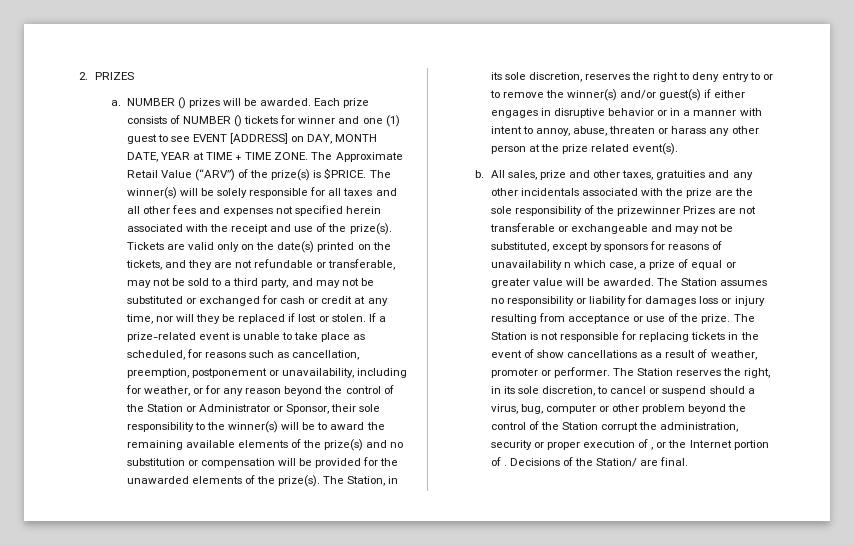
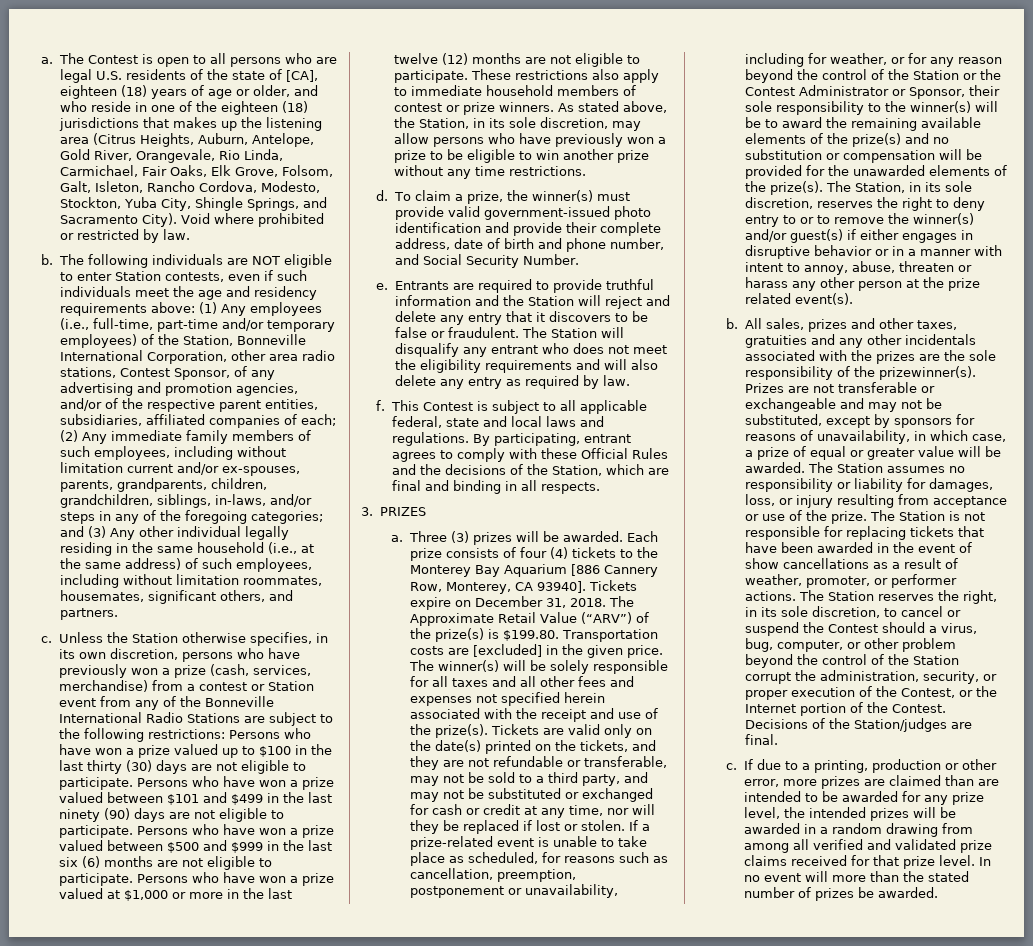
- 2. PRIZES
+ a. The Contest is open to all persons who are legal U.S. residents of the state of [CA], eighteen (18) years of age or older, and who reside in one of the eighteen (18) jurisdictions that makes up the listening area (Citrus Heights, Auburn, Antelope, Gold River, Orangevale, Rio Linda, Carmichael, Fair Oaks, Elk Grove, Folsom, Galt, Isleton, Rancho Cordova, Modesto, Stockton, Yuba City, Shingle Springs, and Sacramento City). Void where prohibited or restricted by law.
+ b. The following individuals are NOT eligible to enter Station contests, even if such individuals meet the age and residency requirements above: (1) Any employees (i.e., full-time, part-time and/or temporary employees) of the Station, Bonneville International Corporation, other area radio stations, Contest Sponsor, of any advertising and promotion agencies, and/or of the respective parent entities, subsidiaries, affiliated companies of each; (2) Any immediate family members of such employees, including without limitation current and/or ex-spouses, parents, grandparents, children, grandchildren, siblings, in-laws, and/or steps in any of the foregoing categories; and (3) Any other individual legally residing in the same household (i.e., at the same address) of such employees, including without limitation roommates, housemates, significant others, and partners.
+ c. Unless the Station otherwise specifies, in its own discretion, persons who have previously won a prize (cash, services, merchandise) from a contest or Station event from any of the Bonneville International Radio Stations are subject to the following restrictions: Persons who have won a prize valued up to $100 in the last thirty (30) days are not eligible to participate. Persons who have won a prize valued between $101 and $499 in the last ninety (90) days are not eligible to participate. Persons who have won a prize valued between $500 and $999 in the last six (6) months are not eligible to participate. Persons who have won a prize valued at $1,000 or more in the last twelve (12) months are not eligible to participate. These restrictions also apply to immediate household members of contest or prize winners. As stated above, the Station, in its sole discretion, may allow persons who have previously won a prize to be eligible to win another prize without any time restrictions.
+ d. To claim a prize, the winner(s) must provide valid government-issued photo identification and provide their complete address, date of birth and phone number, and Social Security Number.
+ e. Entrants are required to provide truthful information and the Station will reject and delete any entry that it discovers to be false or fraudulent. The Station will disqualify any entrant who does not meet the eligibility requirements and will also delete any entry as required by law.
+ f. This Contest is subject to all applicable federal, state and local laws and regulations. By participating, entrant agrees to comply with these Official Rules and the decisions of the Station, which are final and binding in all respects.
+ 3. PRIZES
- NUMBER () prizes will be awarded.
+ Three (3) prizes will be awarded.
- Each prize consists of NUMBER () tickets for winner and one (1) guest to see EVENT [ADDRESS] on DAY, MONTH DATE, YEAR at TIME + TIME ZONE.
+ Each prize consists of four (4) tickets to the Monterey Bay Aquarium [886 Cannery Row, Monterey, CA 93940]. Tickets expire on December 31, 2018.
- The Approximate Retail Value (“ARV”) of the prize(s) is $PRICE.
+ The Approximate Retail Value (“ARV”) of the prize(s) is $199.80. Transportation costs are [excluded] in the given price.
- If a prize-related event is unable to take place as scheduled, for reasons such as cancellation, preemption, postponement or unavailability, including for weather, or for any reason beyond the control of the Station or Administrator or Sponsor, their sole responsibility to the winner(s) will be to award the remaining available elements of the prize(s) and no substitution or compensation will be provided for the unawarded elements of the prize(s).
+ If a prize-related event is unable to take place as scheduled, for reasons such as cancellation, preemption, postponement or unavailability, including for weather, or for any reason beyond the control of the Station or the Contest Administrator or Sponsor, their sole responsibility to the winner(s) will be to award the remaining available elements of the prize(s) and no substitution or compensation will be provided for the unawarded elements of the prize(s).
- All sales, prize and other taxes, gratuities and any other incidentals associated with the prize are the sole responsibility of the prizewinner Prizes are not transferable or exchangeable and may not be substituted, except by sponsors for reasons of unavailability n which case, a prize of equal or greater value will be awarded.
+ All sales, prizes and other taxes, gratuities and any other incidentals associated with the prizes are the sole responsibility of the prizewinner(s). Prizes are not transferable or exchangeable and may not be substituted, except by sponsors for reasons of unavailability, in which case, a prize of equal or greater value will be awarded.
- The Station assumes no responsibility or liability for damages loss or injury resulting from acceptance or use of the prize.
+ The Station assumes no responsibility or liability for damages, loss, or injury resulting from acceptance or use of the prize.
- The Station is not responsible for replacing tickets in the event of show cancellations as a result of weather, promoter or performer.
+ The Station is not responsible for replacing tickets that have been awarded in the event of show cancellations as a result of weather, promoter, or performer actions.
- The Station reserves the right, in its sole discretion, to cancel or suspend should a virus, bug, computer or other problem beyond the control of the Station corrupt the administration, security or proper execution of , or the Internet portion of .
+ The Station reserves the right, in its sole discretion, to cancel or suspend the Contest should a virus, bug, computer, or other problem beyond the control of the Station corrupt the administration, security, or proper execution of the Contest, or the Internet portion of the Contest.
- Decisions of the Station/ are final.
+ Decisions of the Station/judges are final.
+ c. If due to a printing, production or other error, more prizes are claimed than are intended to be awarded for any prize level, the intended prizes will be awarded in a random drawing from among all verified and validated prize claims received for that prize level. In no event will more than the stated number of prizes be awarded.

